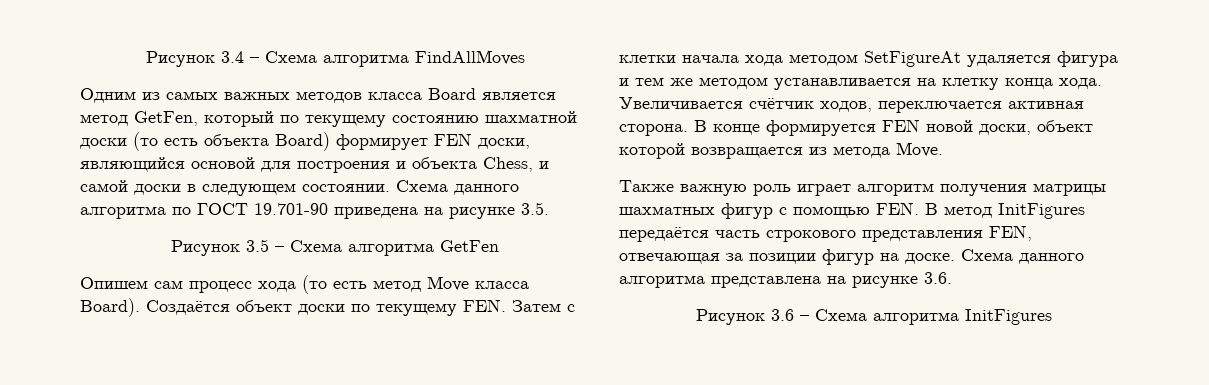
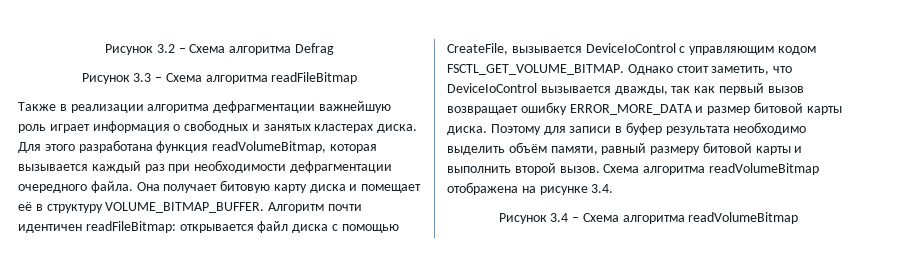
- Рисунок 3.4 – Схема алгоритма FindAllMoves
- Одним из самых важных методов класса Board является метод GetFen, который по текущему состоянию шахматной доски (то есть объекта Board) формирует FEN доски, являющийся основой для построения и объекта Chess, и самой доски в следующем состоянии. Схема данного алгоритма по ГОСТ 19.701-90 приведена на рисунке 3.5.
- Рисунок 3.5 – Схема алгоритма GetFen
- Опишем сам процесс хода (то есть метод Move класса Board). Создаётся объект доски по текущему FEN. Затем с клетки начала хода методом SetFigureAt удаляется фигура и тем же методом устанавливается на клетку конца хода. Увеличивается счётчик ходов, переключается активная сторона. В конце формируется FEN новой доски, объект которой возвращается из метода Move.
- Также важную роль играет алгоритм получения матрицы шахматных фигур с помощью FEN. В метод InitFigures передаётся часть строкового представления FEN, отвечающая за позиции фигур на доске. Схема данного алгоритма представлена на рисунке 3.6.
- Рисунок 3.6 – Схема алгоритма InitFigures
+ Рисунок 3.2 – Схема алгоритма Defrag
+ Рисунок 3.3 – Схема алгоритма readFileBitmap
+ Также в реализации алгоритма дефрагментации важнейшую роль играет информация о свободных и занятых кластерах диска. Для этого разработана функция readVolumeBitmap, которая вызывается каждый раз при необходимости дефрагментации очередного файла. Она получает битовую карту диска и помещает её в структуру VOLUME_BITMAP_BUFFER. Алгоритм почти идентичен readFileBitmap: открывается файл диска с помощью CreateFile, вызывается DeviceIoControl с управляющим кодом FSCTL_GET_VOLUME_BITMAP. Однако стоит заметить, что DeviceIoControl вызывается дважды, так как первый вызов возвращает ошибку ERROR_MORE_DATA и размер битовой карты диска. Поэтому для записи в буфер результата необходимо выделить объём памяти, равный размеру битовой карты и выполнить второй вызов. Схема алгоритма readVolumeBitmap отображена на рисунке 3.4.
+ Рисунок 3.4 – Схема алгоритма readVolumeBitmap

